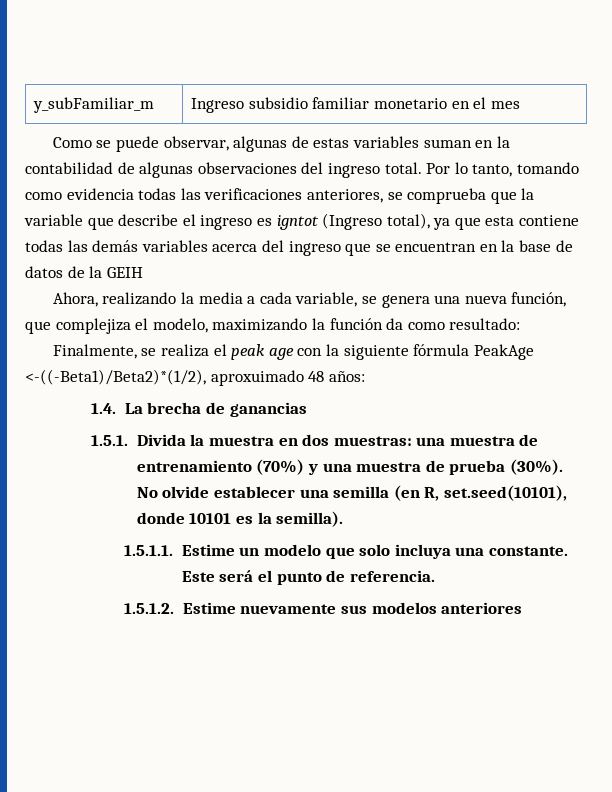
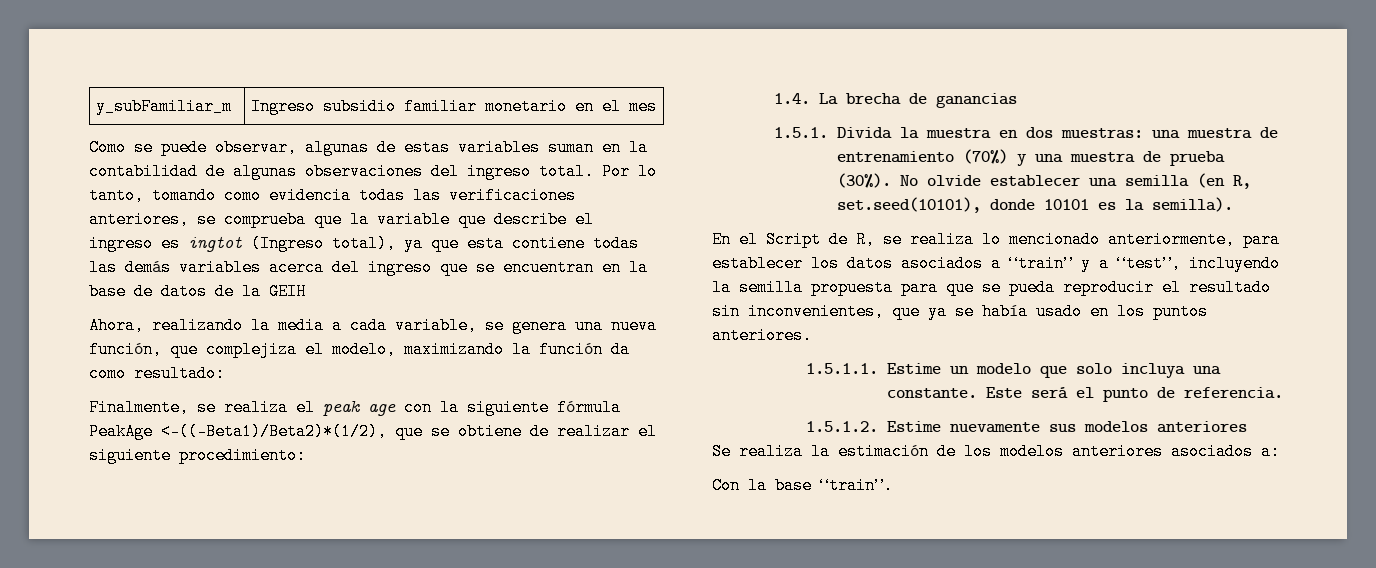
- Por lo tanto, tomando como evidencia todas las verificaciones anteriores, se comprueba que la variable que describe el ingreso es igntot (Ingreso total), ya que esta contiene todas las demás variables acerca del ingreso que se encuentran en la base de datos de la GEIH
+ Por lo tanto, tomando como evidencia todas las verificaciones anteriores, se comprueba que la variable que describe el ingreso es ingtot (Ingreso total), ya que esta contiene todas las demás variables acerca del ingreso que se encuentran en la base de datos de la GEIH
- Finalmente, se realiza el peak age con la siguiente fórmula PeakAge <-((-Beta1)/Beta2)*(1/2), aproxuimado 48 años:
+ Finalmente, se realiza el peak age con la siguiente fórmula PeakAge <-((-Beta1)/Beta2)*(1/2), que se obtiene de realizar el siguiente procedimiento:
+ En el Script de R, se realiza lo mencionado anteriormente, para establecer los datos asociados a “train” y a “test”, incluyendo la semilla propuesta para que se pueda reproducir el resultado sin inconvenientes, que ya se había usado en los puntos anteriores.
+ Se realiza la estimación de los modelos anteriores asociados a:
+ Con la base “train”.

